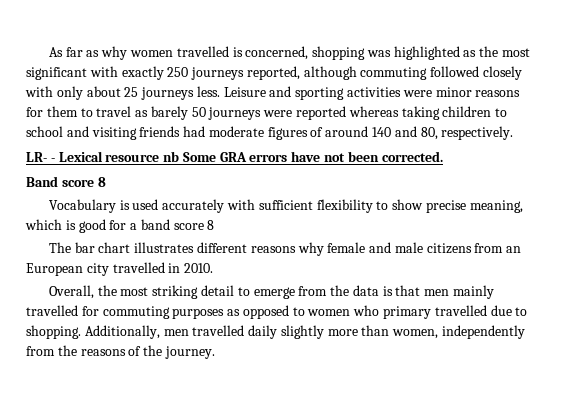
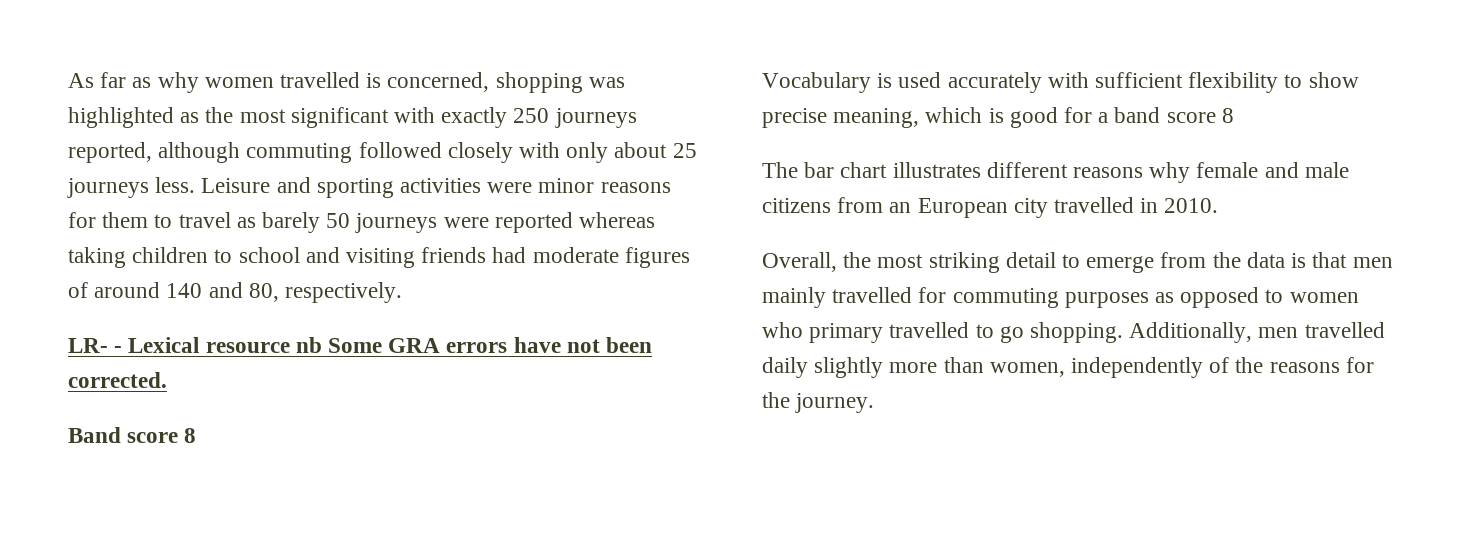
- Overall, the most striking detail to emerge from the data is that men mainly travelled for commuting purposes as opposed to women who primary travelled due to shopping.
+ Overall, the most striking detail to emerge from the data is that men mainly travelled for commuting purposes as opposed to women who primary travelled to go shopping.
- Additionally, men travelled daily slightly more than women, independently from the reasons of the journey.
+ Additionally, men travelled daily slightly more than women, independently of the reasons for the journey.

